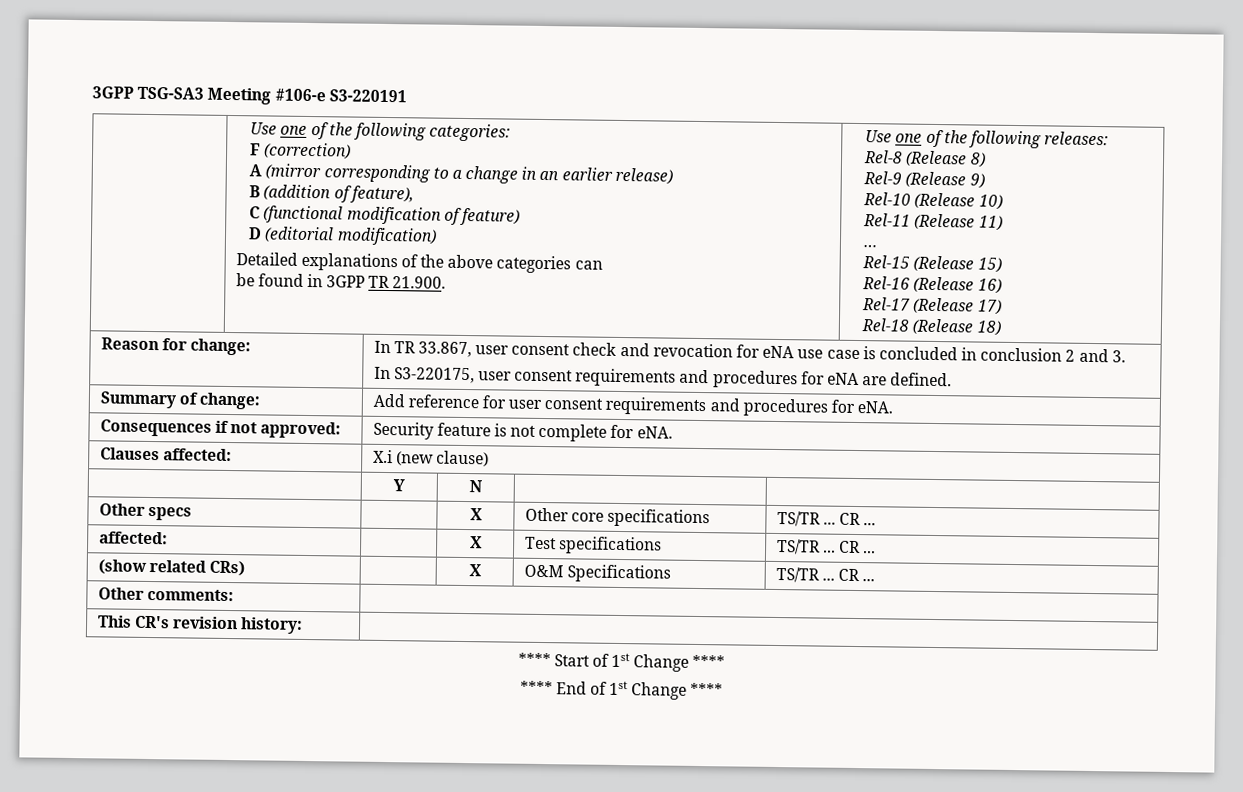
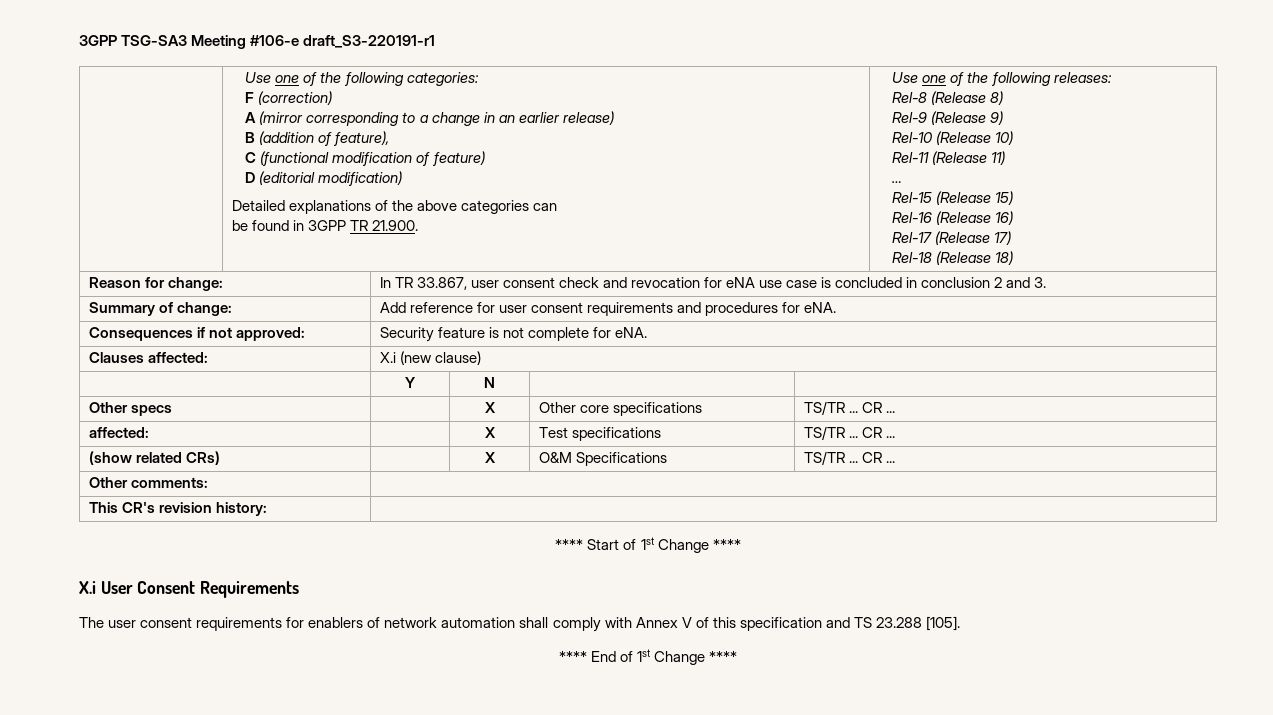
- 3GPP TSG-SA3 Meeting #106-e S3-220191
+ 3GPP TSG-SA3 Meeting #106-e draft_S3-220191-r1
  Reason for change: | In TR 33.867, user consent check and revocation for eNA use case is concluded in conclusion 2 and 3.
- In S3-220175, user consent requirements and procedures for eNA are defined.
+ X.i User Consent Requirements
+ The user consent requirements for enablers of network automation shall comply with Annex V of this specification and TS 23.288 [105].

